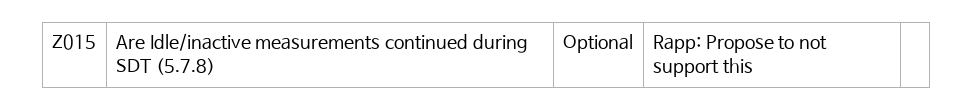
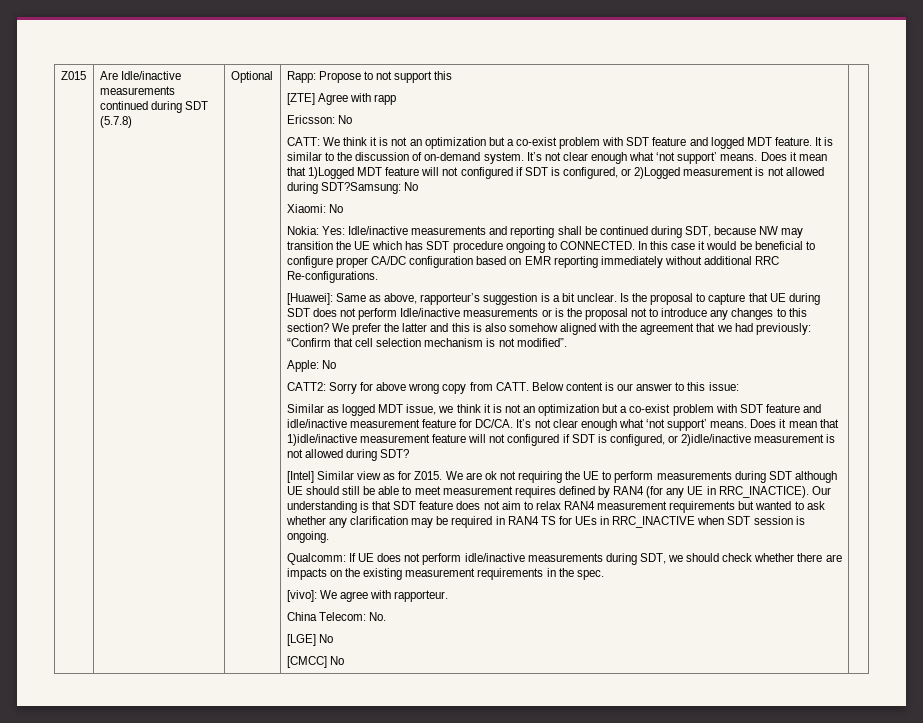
+ [ZTE] Agree with rapp
+ Ericsson: No
+ CATT: We think it is not an optimization but a co-exist problem with SDT feature and logged MDT feature. It is similar to the discussion of on-demand system. It’s not clear enough what ‘not support’ means. Does it mean that 1)Logged MDT feature will not configured if SDT is configured, or 2)Logged measurement is not allowed during SDT?Samsung: No
+ Xiaomi: No
+ Nokia: Yes: Idle/inactive measurements and reporting shall be continued during SDT, because NW may transition the UE which has SDT procedure ongoing to CONNECTED. In this case it would be beneficial to configure proper CA/DC configuration based on EMR reporting immediately without additional RRC Re-configurations.
+ [Huawei]: Same as above, rapporteur’s suggestion is a bit unclear. Is the proposal to capture that UE during SDT does not perform Idle/inactive measurements or is the proposal not to introduce any changes to this section? We prefer the latter and this is also somehow aligned with the agreement that we had previously: “Confirm that cell selection mechanism is not modified”.
+ Apple: No
+ CATT2: Sorry for above wrong copy from CATT. Below content is our answer to this issue:
+ Similar as logged MDT issue, we think it is not an optimization but a co-exist problem with SDT feature and idle/inactive measurement feature for DC/CA. It’s not clear enough what ‘not support’ means. Does it mean that 1)idle/inactive measurement feature will not configured if SDT is configured, or 2)idle/inactive measurement is not allowed during SDT?
+ [Intel] Similar view as for Z015. We are ok not requiring the UE to perform measurements during SDT although UE should still be able to meet measurement requires defined by RAN4 (for any UE in RRC_INACTICE). Our understanding is that SDT feature does not aim to relax RAN4 measurement requirements but wanted to ask whether any clarification may be required in RAN4 TS for UEs in RRC_INACTIVE when SDT session is ongoing.
+ Qualcomm: If UE does not perform idle/inactive measurements during SDT, we should check whether there are impacts on the existing measurement requirements in the spec.
+ [vivo]: We agree with rapporteur.
+ China Telecom: No.
+ [LGE] No
+ [CMCC] No

